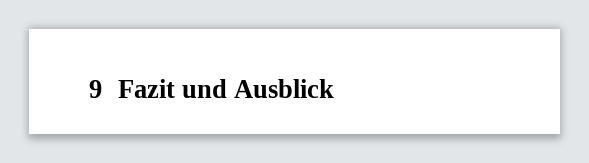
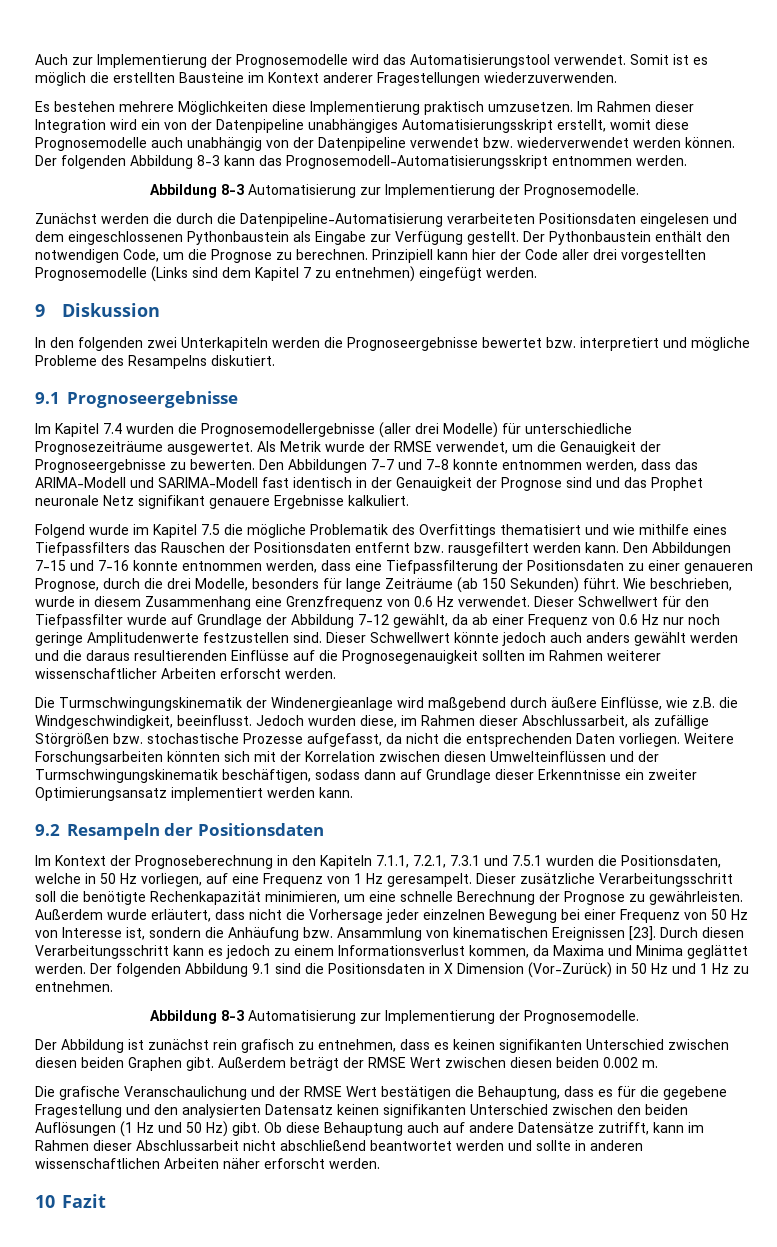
- 9 Fazit und Ausblick
+ Auch zur Implementierung der Prognosemodelle wird das Automatisierungstool verwendet. Somit ist es möglich die erstellten Bausteine im Kontext anderer Fragestellungen wiederzuverwenden.
+ Es bestehen mehrere Möglichkeiten diese Implementierung praktisch umzusetzen. Im Rahmen dieser Integration wird ein von der Datenpipeline unabhängiges Automatisierungsskript erstellt, womit diese Prognosemodelle auch unabhängig von der Datenpipeline verwendet bzw. wiederverwendet werden können. Der folgenden Abbildung 8-3 kann das Prognosemodell-Automatisierungsskript entnommen werden.
+ Abbildung 8-3 Automatisierung zur Implementierung der Prognosemodelle.
+ Zunächst werden die durch die Datenpipeline-Automatisierung verarbeiteten Positionsdaten eingelesen und dem eingeschlossenen Pythonbaustein als Eingabe zur Verfügung gestellt. Der Pythonbaustein enthält den notwendigen Code, um die Prognose zu berechnen. Prinzipiell kann hier der Code aller drei vorgestellten Prognosemodelle (Links sind dem Kapitel 7 zu entnehmen) eingefügt werden.
+ 9 Diskussion
+ In den folgenden zwei Unterkapiteln werden die Prognoseergebnisse bewertet bzw. interpretiert und mögliche Probleme des Resampelns diskutiert.
+ 9.1 Prognoseergebnisse
+ Im Kapitel 7.4 wurden die Prognosemodellergebnisse (aller drei Modelle) für unterschiedliche Prognosezeiträume ausgewertet. Als Metrik wurde der RMSE verwendet, um die Genauigkeit der Prognoseergebnisse zu bewerten. Den Abbildungen 7-7 und 7-8 konnte entnommen werden, dass das ARIMA-Modell und SARIMA-Modell fast identisch in der Genauigkeit der Prognose sind und das Prophet neuronale Netz signifikant genauere Ergebnisse kalkuliert.
+ Folgend wurde im Kapitel 7.5 die mögliche Problematik des Overfittings thematisiert und wie mithilfe eines Tiefpassfilters das Rauschen der Positionsdaten entfernt bzw. rausgefiltert werden kann. Den Abbildungen 7-15 und 7-16 konnte entnommen werden, dass eine Tiefpassfilterung der Positionsdaten zu einer genaueren Prognose, durch die drei Modelle, besonders für lange Zeiträume (ab 150 Sekunden) führt. Wie beschrieben, wurde in diesem Zusammenhang eine Grenzfrequenz von 0.6 Hz verwendet. Dieser Schwellwert für den Tiefpassfilter wurde auf Grundlage der Abbildung 7-12 gewählt, da ab einer Frequenz von 0.6 Hz nur noch geringe Amplitudenwerte festzustellen sind. Dieser Schwellwert könnte jedoch auch anders gewählt werden und die daraus resultierenden Einflüsse auf die Prognosegenauigkeit sollten im Rahmen weiterer wissenschaftlicher Arbeiten erforscht werden.
+ Die Turmschwingungskinematik der Windenergieanlage wird maßgebend durch äußere Einflüsse, wie z.B. die Windgeschwindigkeit, beeinflusst. Jedoch wurden diese, im Rahmen dieser Abschlussarbeit, als zufällige Störgrößen bzw. stochastische Prozesse aufgefasst, da nicht die entsprechenden Daten vorliegen. Weitere Forschungsarbeiten könnten sich mit der Korrelation zwischen diesen Umwelteinflüssen und der Turmschwingungskinematik beschäftigen, sodass dann auf Grundlage dieser Erkenntnisse ein zweiter Optimierungsansatz implementiert werden kann.
+ 9.2 Resampeln der Positionsdaten
+ Im Kontext der Prognoseberechnung in den Kapiteln 7.1.1, 7.2.1, 7.3.1 und 7.5.1 wurden die Positionsdaten, welche in 50 Hz vorliegen, auf eine Frequenz von 1 Hz geresampelt. Dieser zusätzliche Verarbeitungsschritt soll die benötigte Rechenkapazität minimieren, um eine schnelle Berechnung der Prognose zu gewährleisten. Außerdem wurde erläutert, dass nicht die Vorhersage jeder einzelnen Bewegung bei einer Frequenz von 50 Hz von Interesse ist, sondern die Anhäufung bzw. Ansammlung von kinematischen Ereignissen [23]. Durch diesen Verarbeitungsschritt kann es jedoch zu einem Informationsverlust kommen, da Maxima und Minima geglättet werden. Der folgenden Abbildung 9.1 sind die Positionsdaten in X Dimension (Vor-Zurück) in 50 Hz und 1 Hz zu entnehmen.
+ Abbildung 8-3 Automatisierung zur Implementierung der Prognosemodelle.
+ Der Abbildung ist zunächst rein grafisch zu entnehmen, dass es keinen signifikanten Unterschied zwischen diesen beiden Graphen gibt. Außerdem beträgt der RMSE Wert zwischen diesen beiden 0.002 m.
+ Die grafische Veranschaulichung und der RMSE Wert bestätigen die Behauptung, dass es für die gegebene Fragestellung und den analysierten Datensatz keinen signifikanten Unterschied zwischen den beiden Auflösungen (1 Hz und 50 Hz) gibt. Ob diese Behauptung auch auf andere Datensätze zutrifft, kann im Rahmen dieser Abschlussarbeit nicht abschließend beantwortet werden und sollte in anderen wissenschaftlichen Arbeiten näher erforscht werden.
+ 10 Fazit

